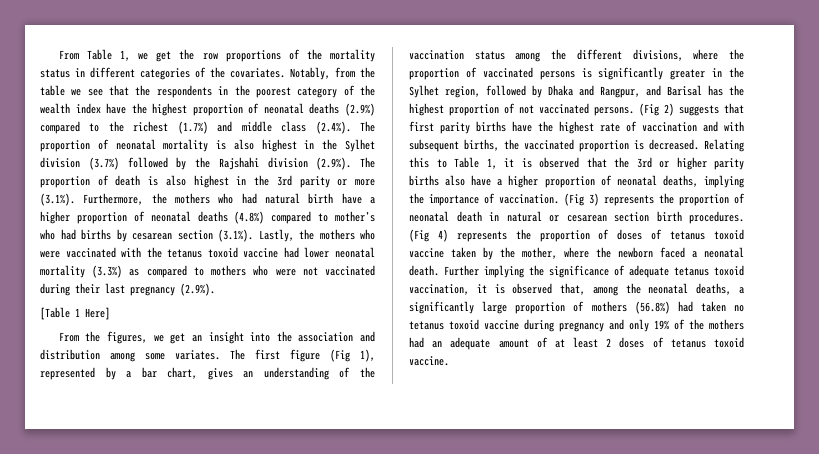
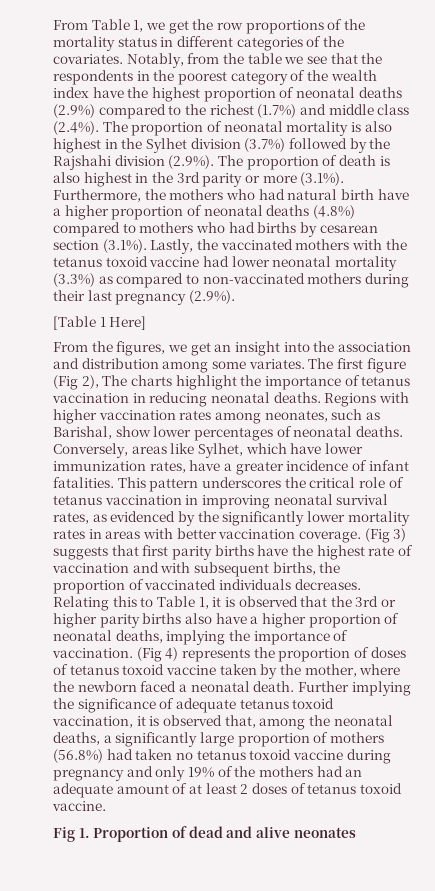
- Notably, from the table we see that the respondents in the poorest category of the wealth index have the highest proportion of neonatal deaths (2.9%) compared to the richest (1.7%) and middle class (2.4%). The proportion of neonatal mortality is also highest in the Sylhet division (3.7%) followed by the Rajshahi division (2.9%). The proportion of death is also highest in the 3rd parity or more (3.1%). Furthermore, the mothers who had natural birth have a higher proportion of neonatal deaths (4.8%) compared to mother’s who had births by cesarean section (3.1%). Lastly, the mothers who were vaccinated with the tetanus toxoid vaccine had lower neonatal mortality (3.3%) as compared to mothers who were not vaccinated during their last pregnancy (2.9%).
+ Notably, from the table we see that the respondents in the poorest category of the wealth index have the highest proportion of neonatal deaths (2.9%) compared to the richest (1.7%) and middle class (2.4%). The proportion of neonatal mortality is also highest in the Sylhet division (3.7%) followed by the Rajshahi division (2.9%). The proportion of death is also highest in the 3rd parity or more (3.1%). Furthermore, the mothers who had natural birth have a higher proportion of neonatal deaths (4.8%) compared to mothers who had births by cesarean section (3.1%). Lastly, the vaccinated mothers with the tetanus toxoid vaccine had lower neonatal mortality (3.3%) as compared to non-vaccinated mothers during their last pregnancy (2.9%).
- The first figure (Fig 1), represented by a bar chart, gives an understanding of the vaccination status among the different divisions, where the proportion of vaccinated persons is significantly greater in the Sylhet region, followed by Dhaka and Rangpur, and Barisal has the highest proportion of not vaccinated persons. (Fig 2) suggests that first parity births have the highest rate of vaccination and with subsequent births, the vaccinated proportion is decreased.
+ The first figure (Fig 2), The charts highlight the importance of tetanus vaccination in reducing neonatal deaths. Regions with higher vaccination rates among neonates, such as Barishal, show lower percentages of neonatal deaths. Conversely, areas like Sylhet, which have lower immunization rates, have a greater incidence of infant fatalities. This pattern underscores the critical role of tetanus vaccination in improving neonatal survival rates, as evidenced by the significantly lower mortality rates in areas with better vaccination coverage. (Fig 3) suggests that first parity births have the highest rate of vaccination and with subsequent births, the proportion of vaccinated individuals decreases.
- (Fig 3) represents the proportion of neonatal death in natural or cesarean section birth procedures. (Fig 4) represents the proportion of doses of tetanus toxoid vaccine taken by the mother, where the newborn faced a neonatal death.
+ (Fig 4) represents the proportion of doses of tetanus toxoid vaccine taken by the mother, where the newborn faced a neonatal death.
+ Fig 1. Proportion of dead and alive neonates

